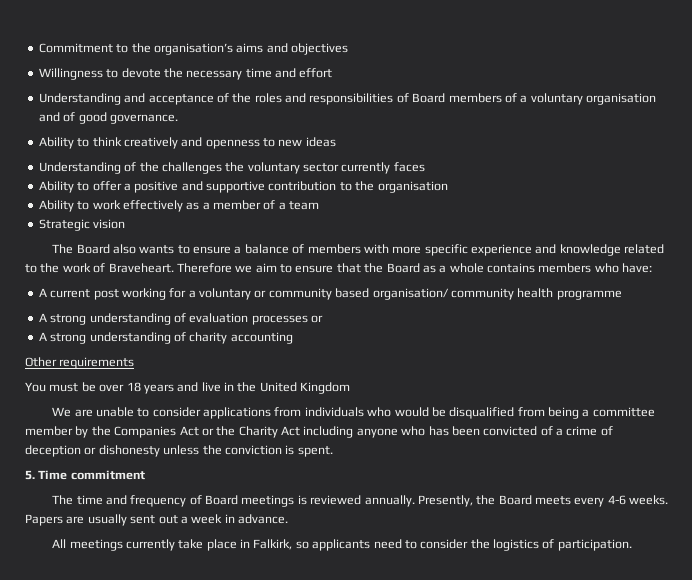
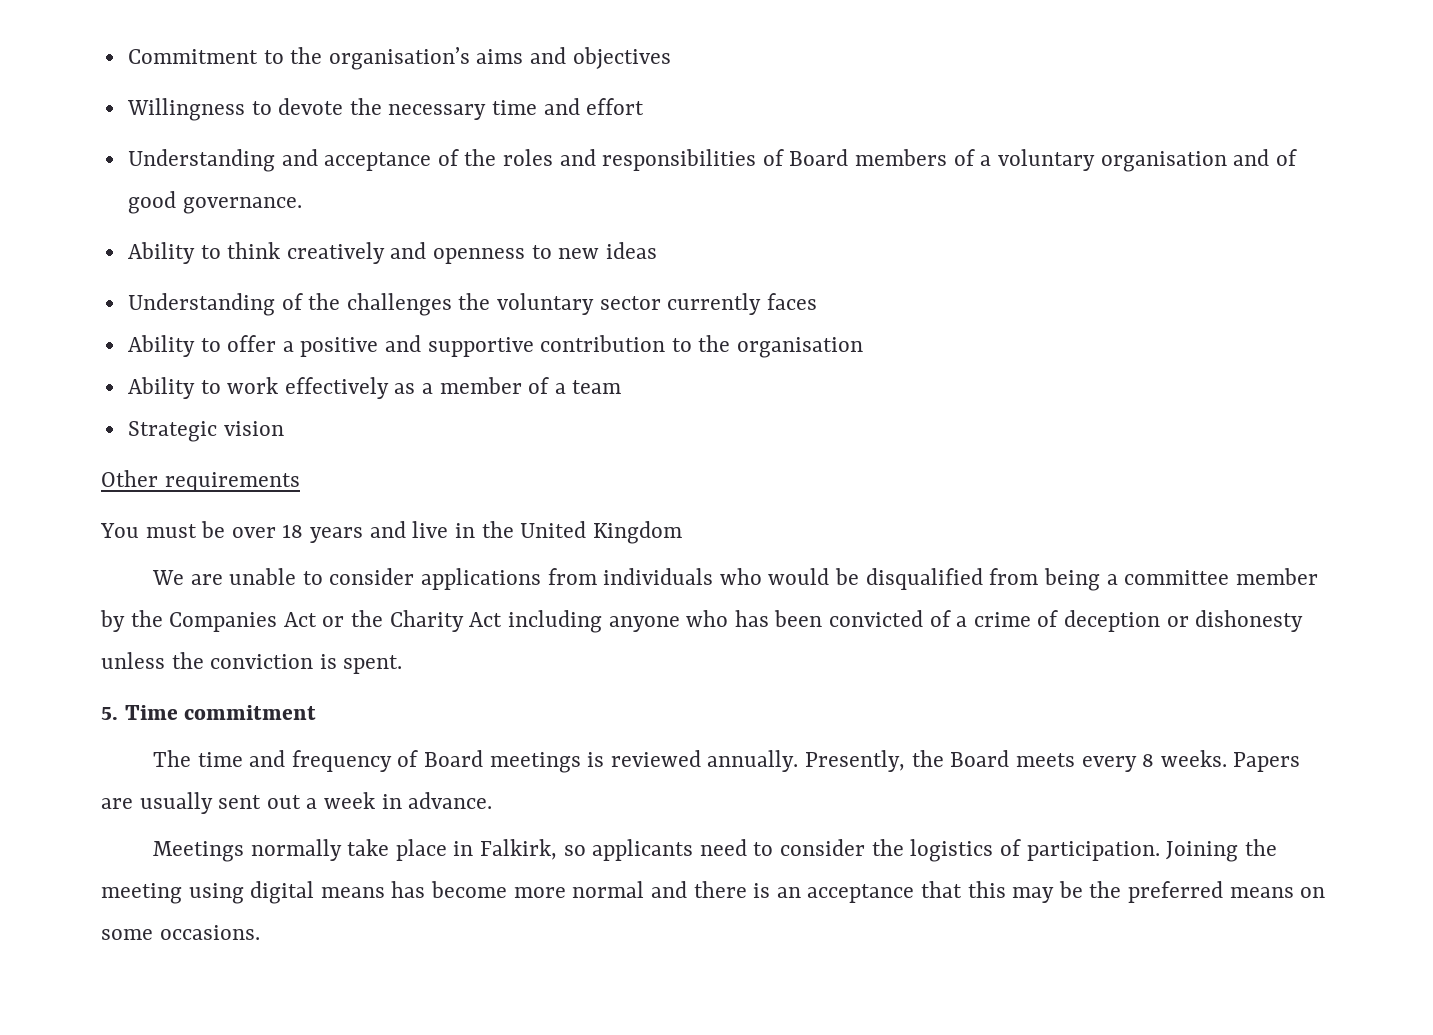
- The Board also wants to ensure a balance of members with more specific experience and knowledge related to the work of Braveheart. Therefore we aim to ensure that the Board as a whole contains members who have:
- A current post working for a voluntary or community based organisation/ community health programme
- A strong understanding of evaluation processes or
- A strong understanding of charity accounting
- Presently, the Board meets every 4-6 weeks.
+ Presently, the Board meets every 8 weeks.
- All meetings currently take place in Falkirk, so applicants need to consider the logistics of participation.
+ Meetings normally take place in Falkirk, so applicants need to consider the logistics of participation.
+ Joining the meeting using digital means has become more normal and there is an acceptance that this may be the preferred means on some occasions.

